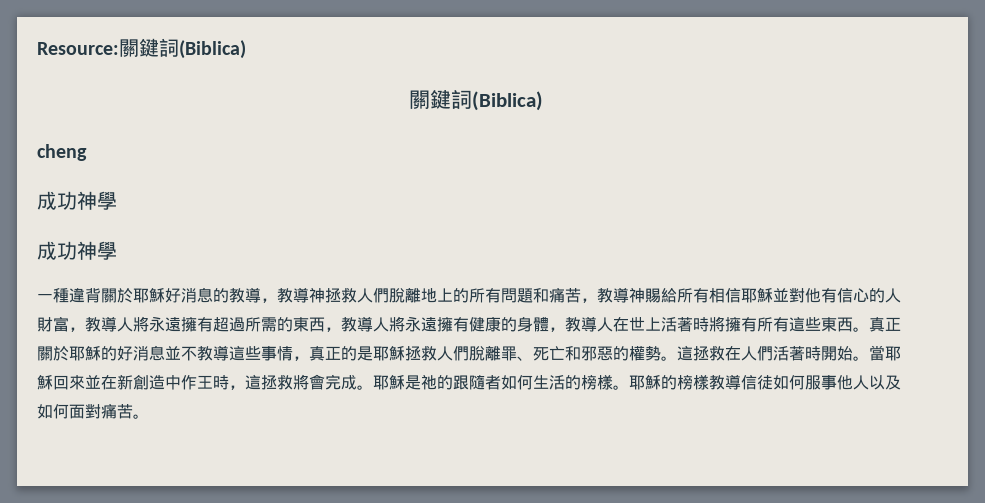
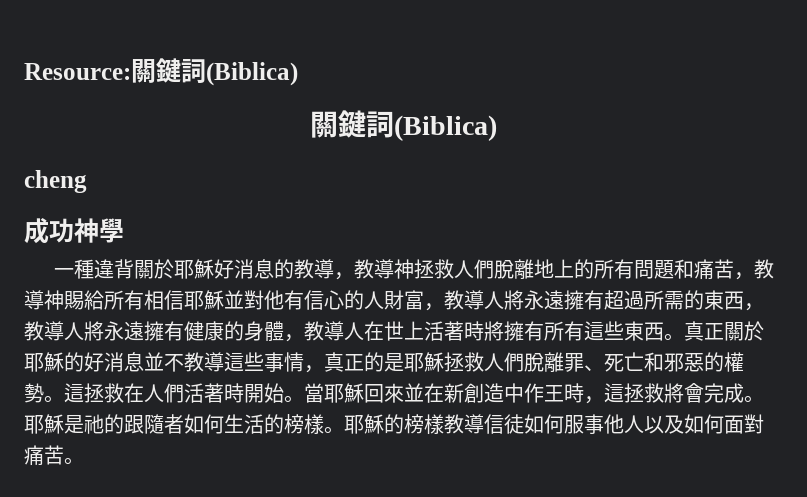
  cheng
- 成功神學

